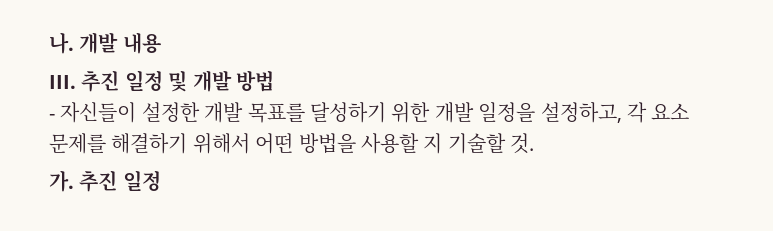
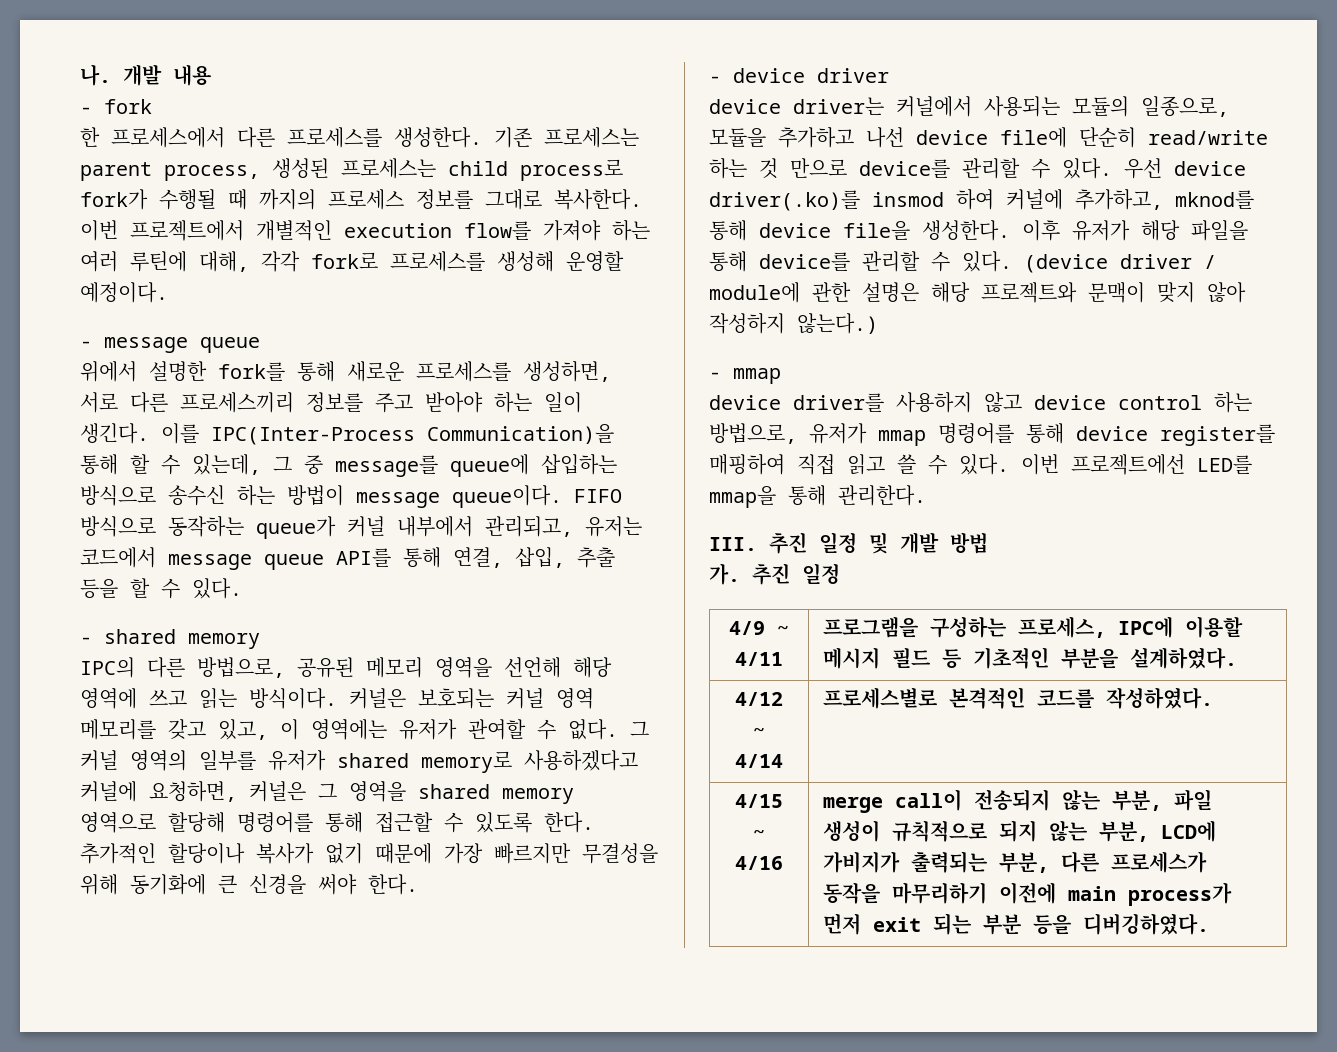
+ - fork
+ 한 프로세스에서 다른 프로세스를 생성한다. 기존 프로세스는 parent process, 생성된 프로세스는 child process로 fork가 수행될 때 까지의 프로세스 정보를 그대로 복사한다. 이번 프로젝트에서 개별적인 execution flow를 가져야 하는 여러 루틴에 대해, 각각 fork로 프로세스를 생성해 운영할 예정이다.
+ - message queue
+ 위에서 설명한 fork를 통해 새로운 프로세스를 생성하면, 서로 다른 프로세스끼리 정보를 주고 받아야 하는 일이 생긴다. 이를 IPC(Inter-Process Communication)을 통해 할 수 있는데, 그 중 message를 queue에 삽입하는 방식으로 송수신 하는 방법이 message queue이다. FIFO 방식으로 동작하는 queue가 커널 내부에서 관리되고, 유저는 코드에서 message queue API를 통해 연결, 삽입, 추출 등을 할 수 있다.
+ - shared memory
+ IPC의 다른 방법으로, 공유된 메모리 영역을 선언해 해당 영역에 쓰고 읽는 방식이다. 커널은 보호되는 커널 영역 메모리를 갖고 있고, 이 영역에는 유저가 관여할 수 없다. 그 커널 영역의 일부를 유저가 shared memory로 사용하겠다고 커널에 요청하면, 커널은 그 영역을 shared memory 영역으로 할당해 명령어를 통해 접근할 수 있도록 한다. 추가적인 할당이나 복사가 없기 때문에 가장 빠르지만 무결성을 위해 동기화에 큰 신경을 써야 한다.
+ - device driver
+ device driver는 커널에서 사용되는 모듈의 일종으로, 모듈을 추가하고 나선 device file에 단순히 read/write 하는 것 만으로 device를 관리할 수 있다. 우선 device driver(.ko)를 insmod 하여 커널에 추가하고, mknod를 통해 device file을 생성한다. 이후 유저가 해당 파일을 통해 device를 관리할 수 있다. (device driver / module에 관한 설명은 해당 프로젝트와 문맥이 맞지 않아 작성하지 않는다.)
+ - mmap
+ device driver를 사용하지 않고 device control 하는 방법으로, 유저가 mmap 명령어를 통해 device register를 매핑하여 직접 읽고 쓸 수 있다. 이번 프로젝트에선 LED를 mmap을 통해 관리한다.
- - 자신들이 설정한 개발 목표를 달성하기 위한 개발 일정을 설정하고, 각 요소 문제를 해결하기 위해서 어떤 방법을 사용할 지 기술할 것.
  가. 추진 일정
+ 4/9 ~ 4/11 | 프로그램을 구성하는 프로세스, IPC에 이용할 메시지 필드 등 기초적인 부분을 설계하였다.
+ 4/12 ~ 4/14 | 프로세스별로 본격적인 코드를 작성하였다.
+ 4/15 ~ 4/16 | merge call이 전송되지 않는 부분, 파일 생성이 규칙적으로 되지 않는 부분, LCD에 가비지가 출력되는 부분, 다른 프로세스가 동작을 마무리하기 이전에 main process가 먼저 exit 되는 부분 등을 디버깅하였다.

